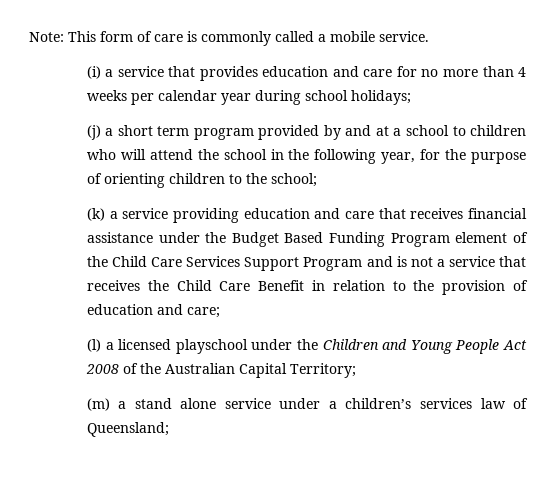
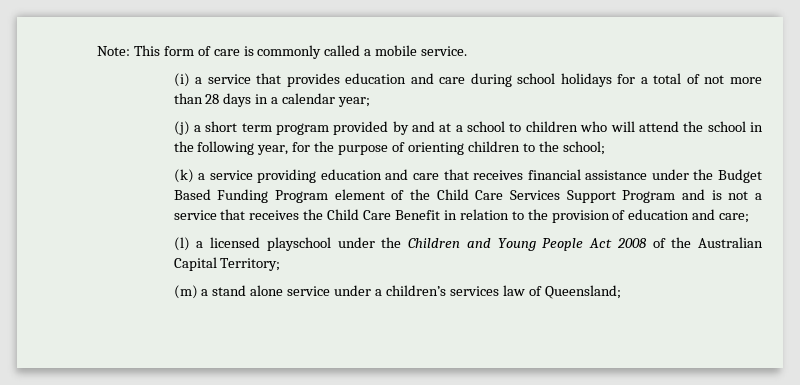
- (i) a service that provides education and care for no more than 4 weeks per calendar year during school holidays;
+ (i) a service that provides education and care during school holidays for a total of not more than 28 days in a calendar year;

